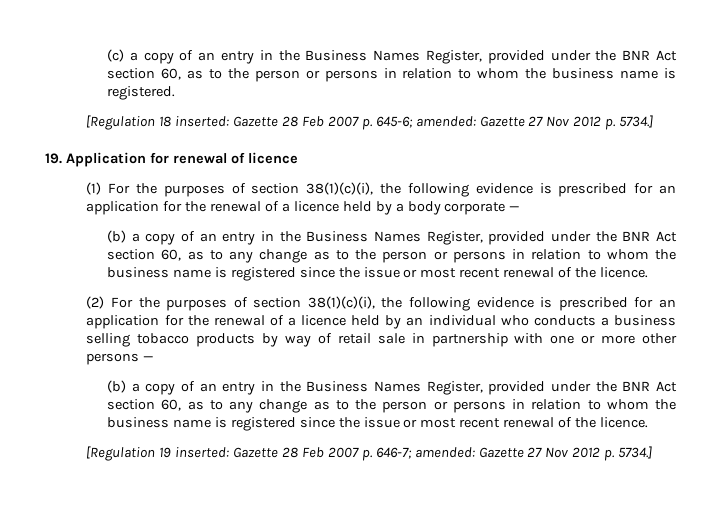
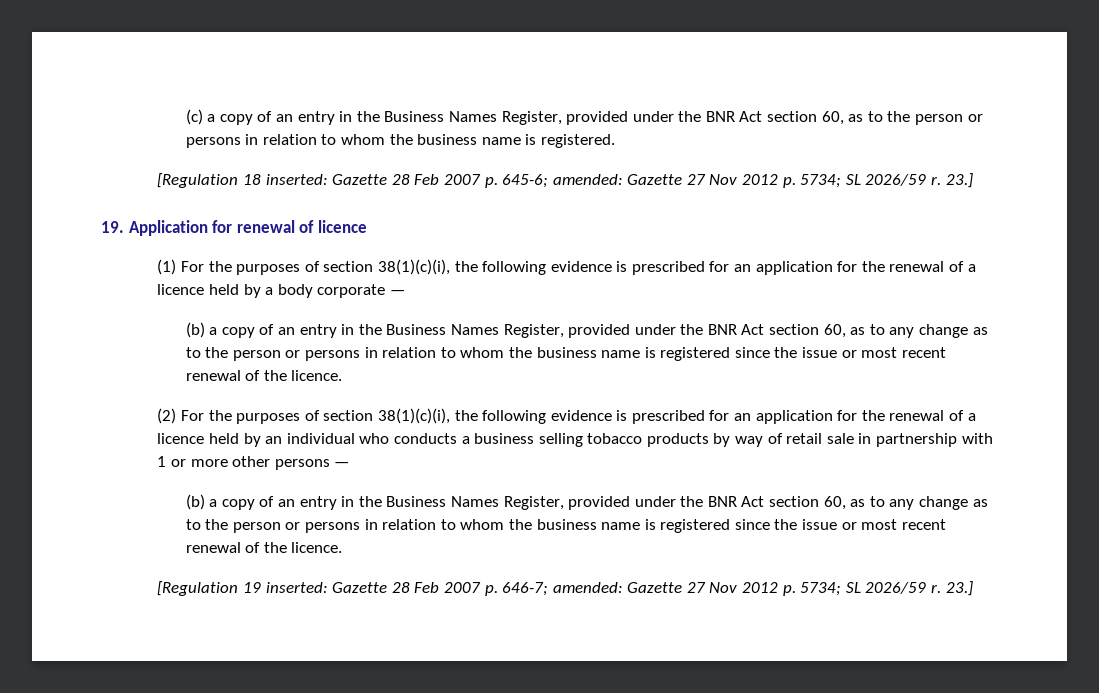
- [Regulation 18 inserted: Gazette 28 Feb 2007 p. 645-6; amended: Gazette 27 Nov 2012 p. 5734.]
+ [Regulation 18 inserted: Gazette 28 Feb 2007 p. 645-6; amended: Gazette 27 Nov 2012 p. 5734; SL 2026/59 r. 23.]
- (2) For the purposes of section 38(1)(c)(i), the following evidence is prescribed for an application for the renewal of a licence held by an individual who conducts a business selling tobacco products by way of retail sale in partnership with one or more other persons —
+ (2) For the purposes of section 38(1)(c)(i), the following evidence is prescribed for an application for the renewal of a licence held by an individual who conducts a business selling tobacco products by way of retail sale in partnership with 1 or more other persons —
- [Regulation 19 inserted: Gazette 28 Feb 2007 p. 646-7; amended: Gazette 27 Nov 2012 p. 5734.]
+ [Regulation 19 inserted: Gazette 28 Feb 2007 p. 646-7; amended: Gazette 27 Nov 2012 p. 5734; SL 2026/59 r. 23.]

